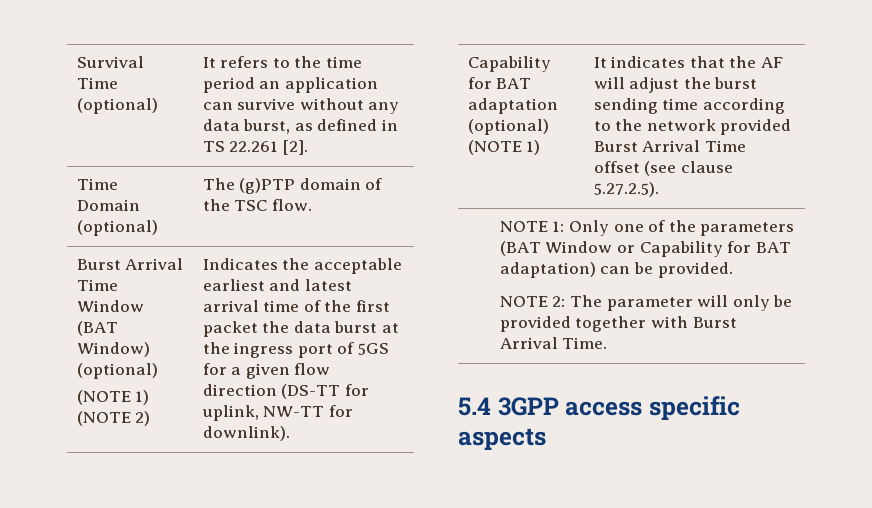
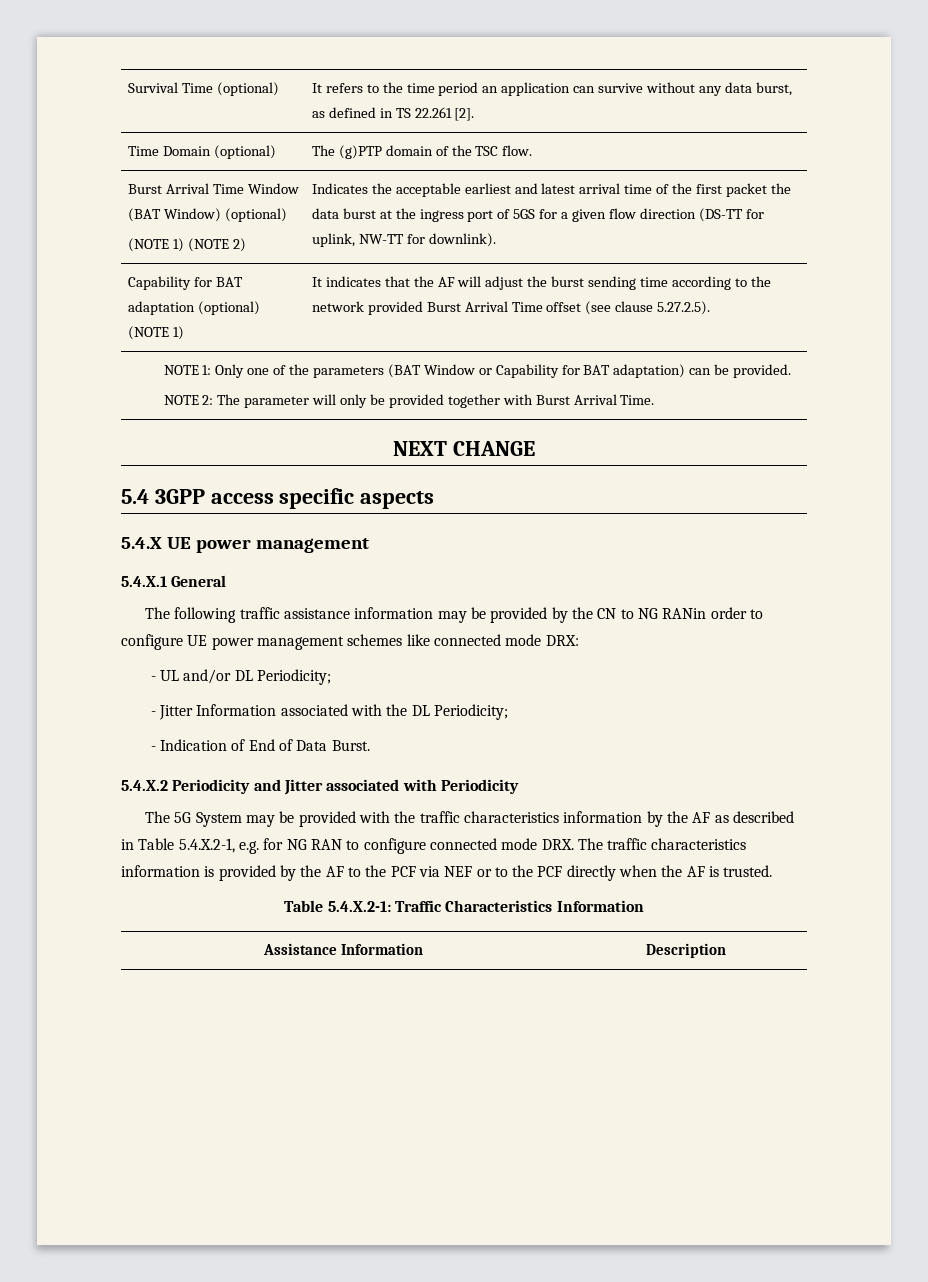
+ NEXT CHANGE
+ 5.4.X UE power management
+ 5.4.X.1 General
+ The following traffic assistance information may be provided by the CN to NG RANin order to configure UE power management schemes like connected mode DRX:
+ - UL and/or DL Periodicity;
+ - Jitter Information associated with the DL Periodicity;
+ - Indication of End of Data Burst.
+ 5.4.X.2 Periodicity and Jitter associated with Periodicity
+ The 5G System may be provided with the traffic characteristics information by the AF as described in Table 5.4.X.2-1, e.g. for NG RAN to configure connected mode DRX. The traffic characteristics information is provided by the AF to the PCF via NEF or to the PCF directly when the AF is trusted.
+ Table 5.4.X.2-1: Traffic Characteristics Information
+ Assistance Information | Description

